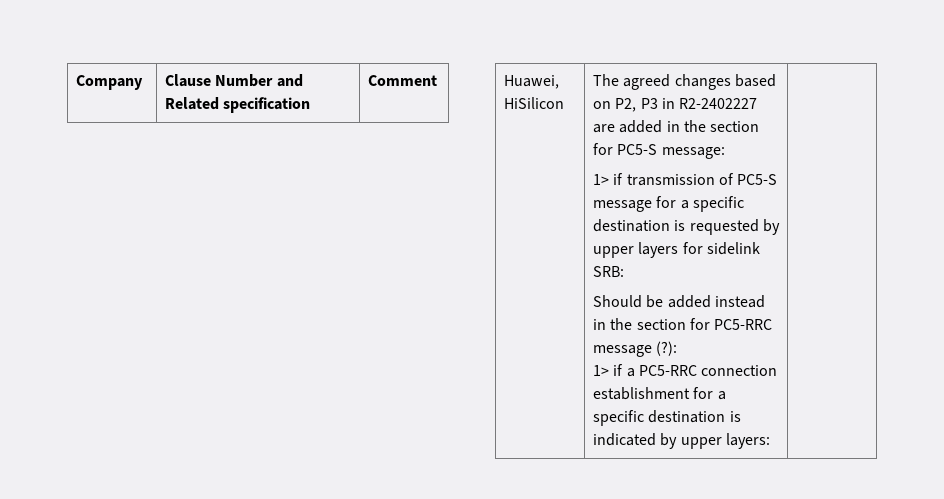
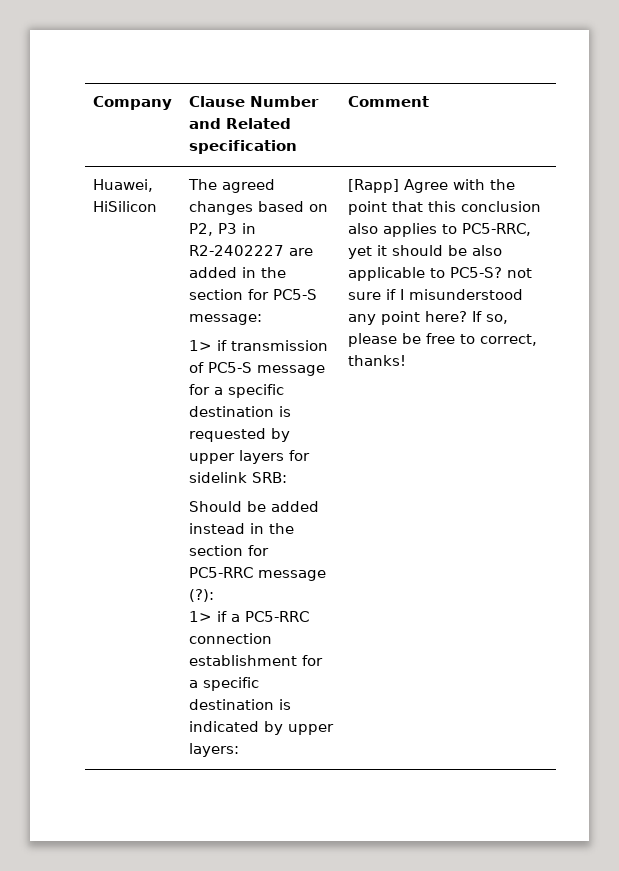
+ [Rapp] Agree with the point that this conclusion also applies to PC5-RRC, yet it should be also applicable to PC5-S? not sure if I misunderstood any point here? If so, please be free to correct, thanks!

